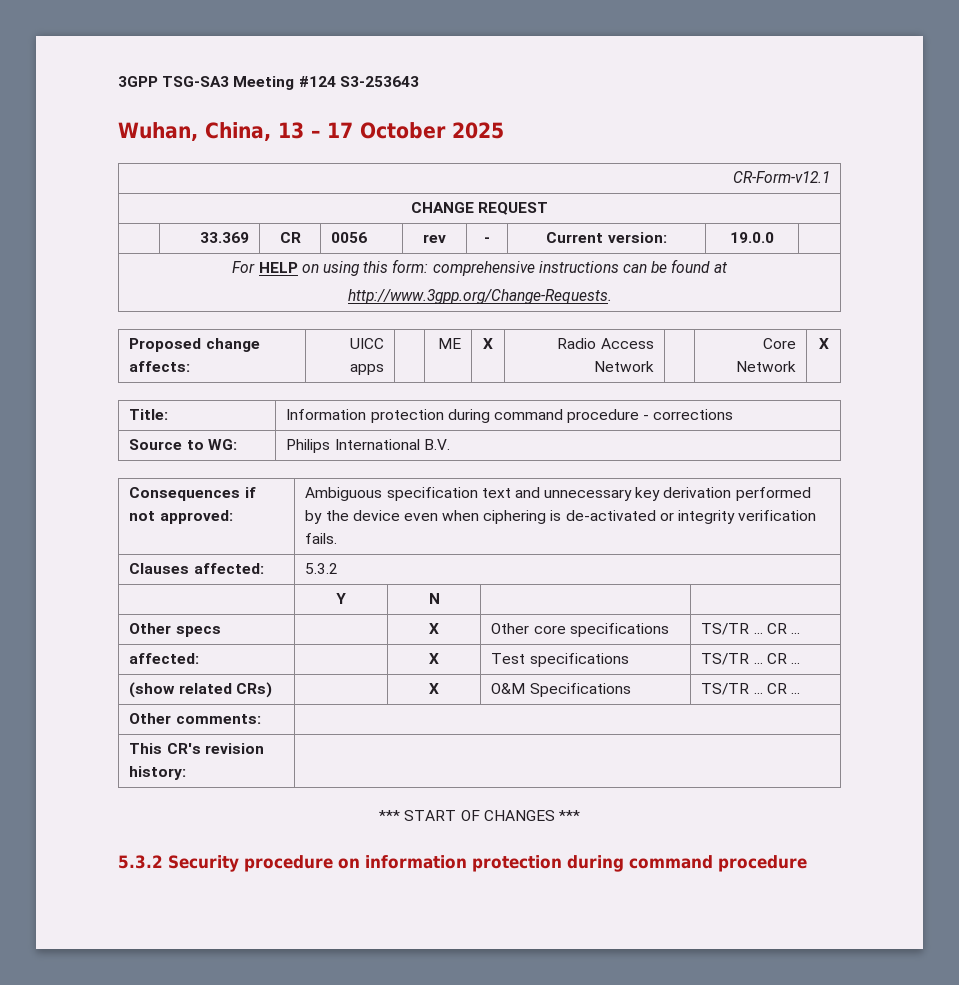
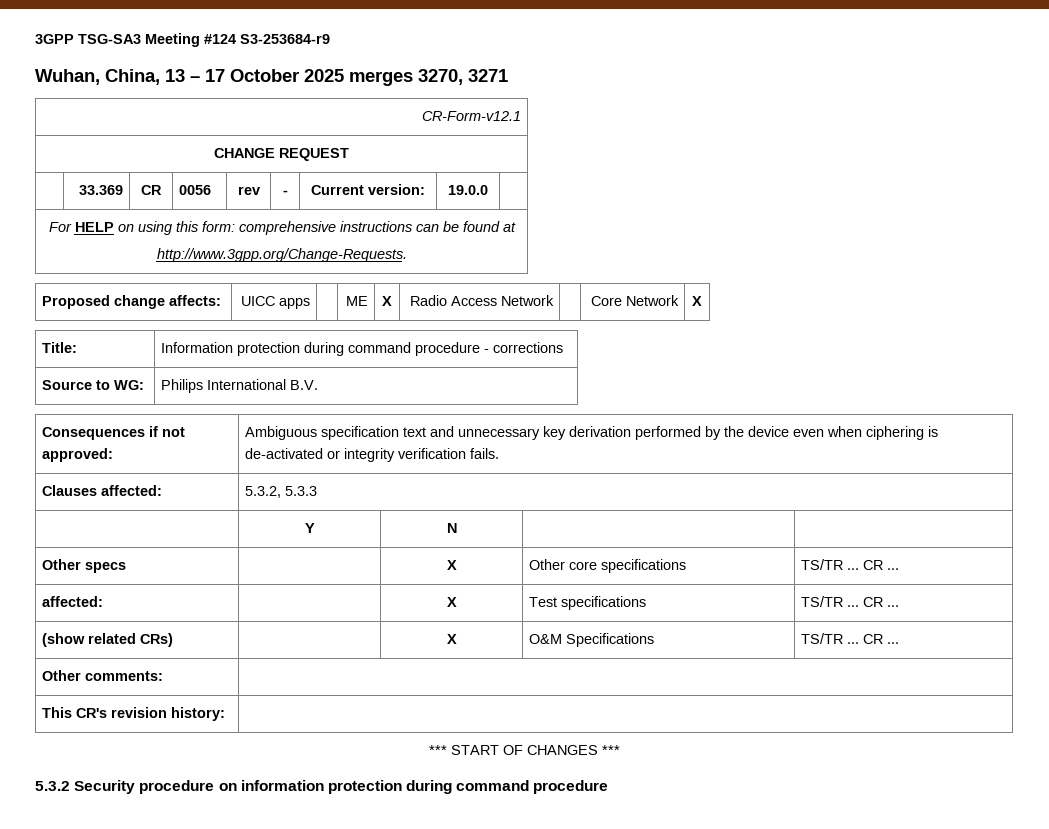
- 3GPP TSG-SA3 Meeting #124 S3-253643
+ 3GPP TSG-SA3 Meeting #124 S3-253684-r9
- Wuhan, China, 13 – 17 October 2025
+ Wuhan, China, 13 – 17 October 2025 merges 3270, 3271
- Clauses affected: | 5.3.2
+ Clauses affected: | 5.3.2, 5.3.3

